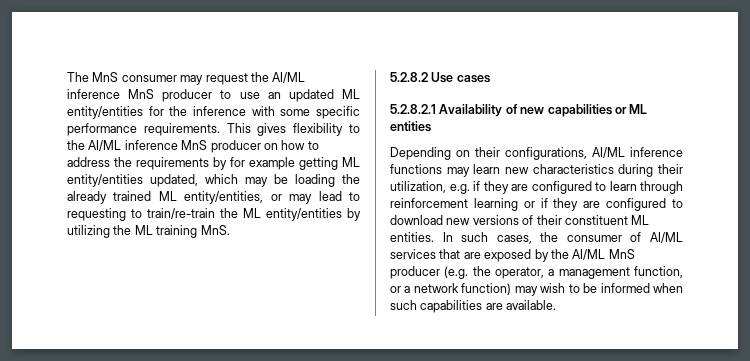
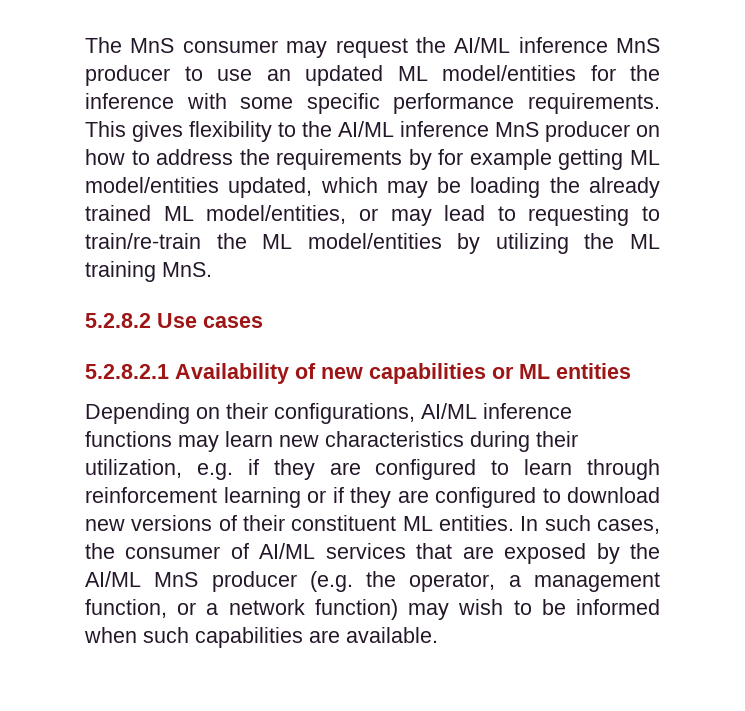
- The MnS consumer may request the AI/ML inference MnS producer to use an updated ML entity/entities for the inference with some specific performance requirements.
+ The MnS consumer may request the AI/ML inference MnS producer to use an updated ML model/entities for the inference with some specific performance requirements.
- This gives flexibility to the AI/ML inference MnS producer on how to address the requirements by for example getting ML entity/entities updated, which may be loading the already trained ML entity/entities, or may lead to requesting to train/re-train the ML entity/entities by utilizing the ML training MnS.
+ This gives flexibility to the AI/ML inference MnS producer on how to address the requirements by for example getting ML model/entities updated, which may be loading the already trained ML model/entities, or may lead to requesting to train/re-train the ML model/entities by utilizing the ML training MnS.

